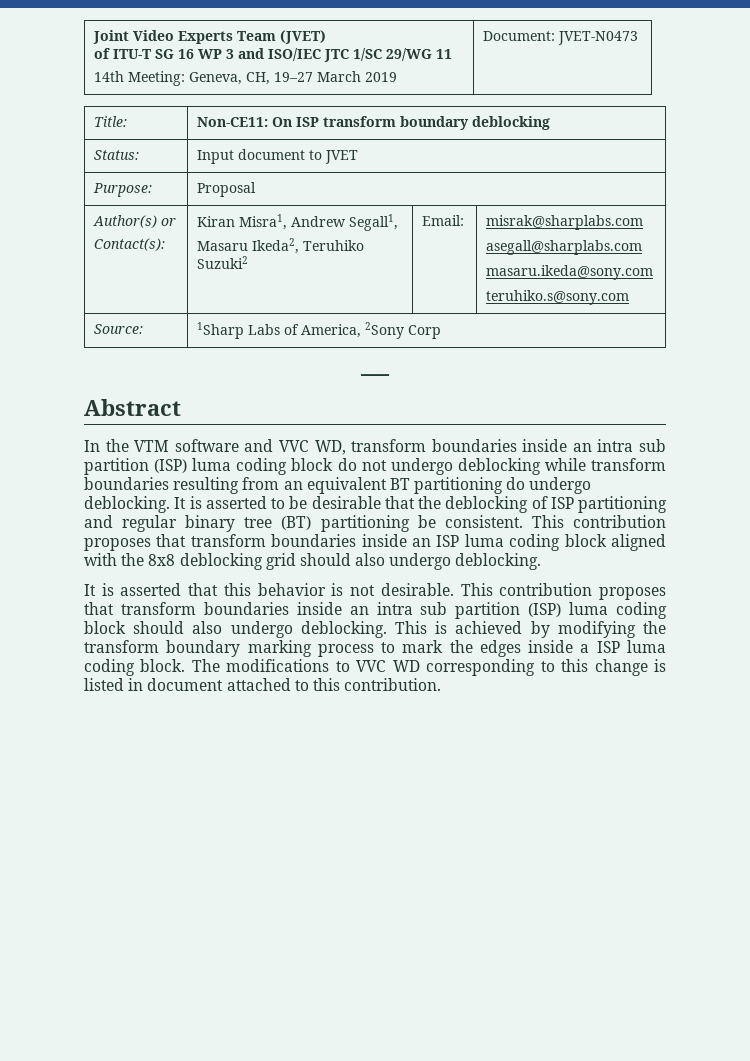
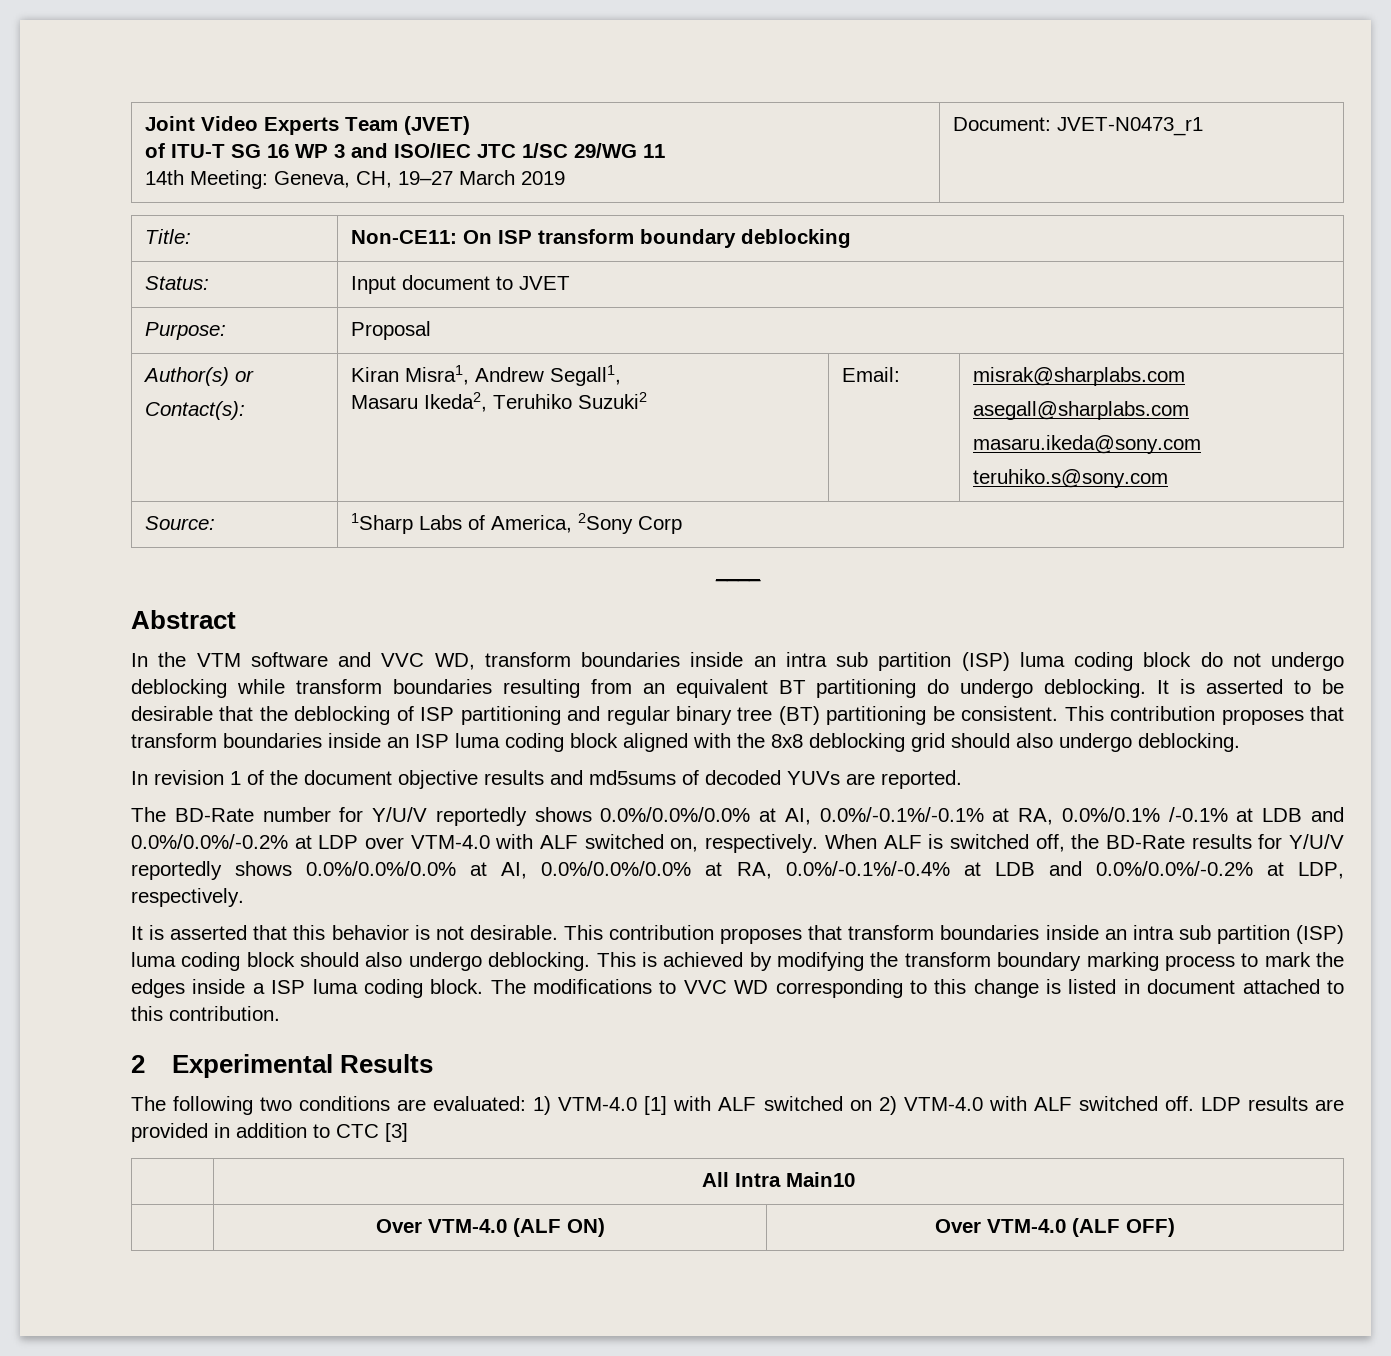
  Joint Video Experts Team (JVET)
  of ITU-T SG 16 WP 3 and ISO/IEC JTC 1/SC 29/WG 11
- 14th Meeting: Geneva, CH, 19–27 March 2019 | Document: JVET-N0473
+ 14th Meeting: Geneva, CH, 19–27 March 2019 | Document: JVET-N0473_r1
+ In revision 1 of the document objective results and md5sums of decoded YUVs are reported.
+ The BD-Rate number for Y/U/V reportedly shows 0.0%/0.0%/0.0% at AI, 0.0%/-0.1%/-0.1% at RA, 0.0%/0.1% /-0.1% at LDB and 0.0%/0.0%/-0.2% at LDP over VTM-4.0 with ALF switched on, respectively. When ALF is switched off, the BD-Rate results for Y/U/V reportedly shows 0.0%/0.0%/0.0% at AI, 0.0%/0.0%/0.0% at RA, 0.0%/-0.1%/-0.4% at LDB and 0.0%/0.0%/-0.2% at LDP, respectively.
+ 2 Experimental Results
+ The following two conditions are evaluated: 1) VTM-4.0 [1] with ALF switched on 2) VTM-4.0 with ALF switched off. LDP results are provided in addition to CTC [3]
+ | All Intra Main10
+ | Over VTM-4.0 (ALF ON) | Over VTM-4.0 (ALF OFF)

